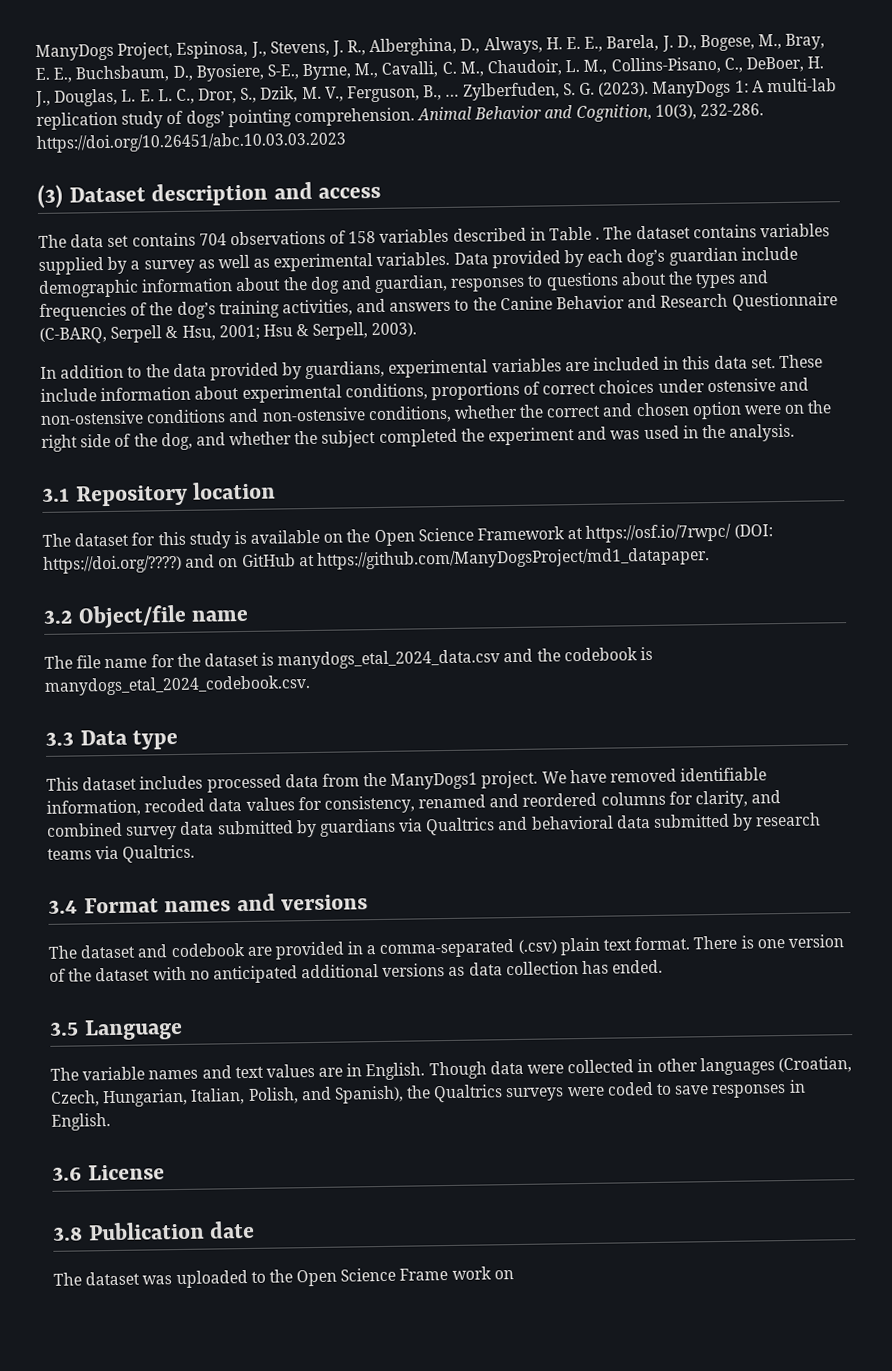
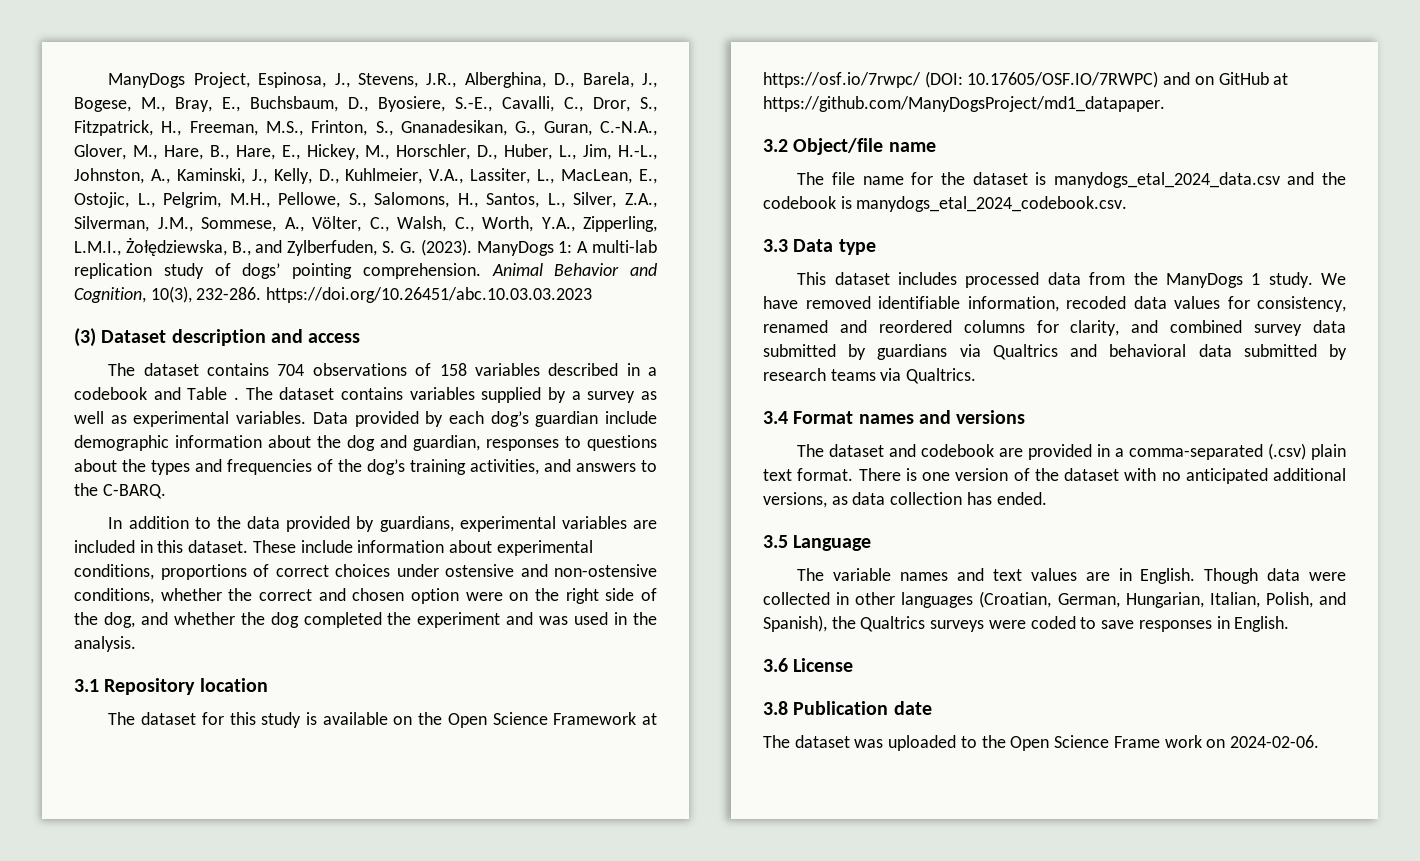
- ManyDogs Project, Espinosa, J., Stevens, J. R., Alberghina, D., Always, H. E. E., Barela, J. D., Bogese, M., Bray, E. E., Buchsbaum, D., Byosiere, S-E., Byrne, M., Cavalli, C. M., Chaudoir, L. M., Collins-Pisano, C., DeBoer, H. J., Douglas, L. E. L. C., Dror, S., Dzik, M. V., Ferguson, B., … Zylberfuden, S. G. (2023).
+ ManyDogs Project, Espinosa, J., Stevens, J.R., Alberghina, D., Barela, J., Bogese, M., Bray, E., Buchsbaum, D., Byosiere, S.-E., Cavalli, C., Dror, S., Fitzpatrick, H., Freeman, M.S., Frinton, S., Gnanadesikan, G., Guran, C.-N.A., Glover, M., Hare, B., Hare, E., Hickey, M., Horschler, D., Huber, L., Jim, H.-L., Johnston, A., Kaminski, J., Kelly, D., Kuhlmeier, V.A., Lassiter, L., MacLean, E., Ostojic, L., Pelgrim, M.H., Pellowe, S., Salomons, H., Santos, L., Silver, Z.A., Silverman, J.M., Sommese, A., Völter, C., Walsh, C., Worth, Y.A., Zipperling, L.M.I., Żołędziewska, B., and Zylberfuden, S. G. (2023).
- The data set contains 704 observations of 158 variables described in Table .
+ The dataset contains 704 observations of 158 variables described in a codebook and Table .
- Data provided by each dog’s guardian include demographic information about the dog and guardian, responses to questions about the types and frequencies of the dog’s training activities, and answers to the Canine Behavior and Research Questionnaire (C-BARQ, Serpell & Hsu, 2001; Hsu & Serpell, 2003).
+ Data provided by each dog’s guardian include demographic information about the dog and guardian, responses to questions about the types and frequencies of the dog’s training activities, and answers to the C-BARQ.
- In addition to the data provided by guardians, experimental variables are included in this data set.
+ In addition to the data provided by guardians, experimental variables are included in this dataset.
- These include information about experimental conditions, proportions of correct choices under ostensive and non-ostensive conditions and non-ostensive conditions, whether the correct and chosen option were on the right side of the dog, and whether the subject completed the experiment and was used in the analysis.
+ These include information about experimental conditions, proportions of correct choices under ostensive and non-ostensive conditions, whether the correct and chosen option were on the right side of the dog, and whether the dog completed the experiment and was used in the analysis.
- The dataset for this study is available on the Open Science Framework at https://osf.io/7rwpc/ (DOI: https://doi.org/????) and on GitHub at https://github.com/ManyDogsProject/md1_datapaper.
+ The dataset for this study is available on the Open Science Framework at https://osf.io/7rwpc/ (DOI: 10.17605/OSF.IO/7RWPC) and on GitHub at https://github.com/ManyDogsProject/md1_datapaper.
- This dataset includes processed data from the ManyDogs1 project.
+ This dataset includes processed data from the ManyDogs 1 study.
- There is one version of the dataset with no anticipated additional versions as data collection has ended.
+ There is one version of the dataset with no anticipated additional versions, as data collection has ended.
- Though data were collected in other languages (Croatian, Czech, Hungarian, Italian, Polish, and Spanish), the Qualtrics surveys were coded to save responses in English.
+ Though data were collected in other languages (Croatian, German, Hungarian, Italian, Polish, and Spanish), the Qualtrics surveys were coded to save responses in English.
- The dataset was uploaded to the Open Science Frame work on
+ The dataset was uploaded to the Open Science Frame work on 2024-02-06.

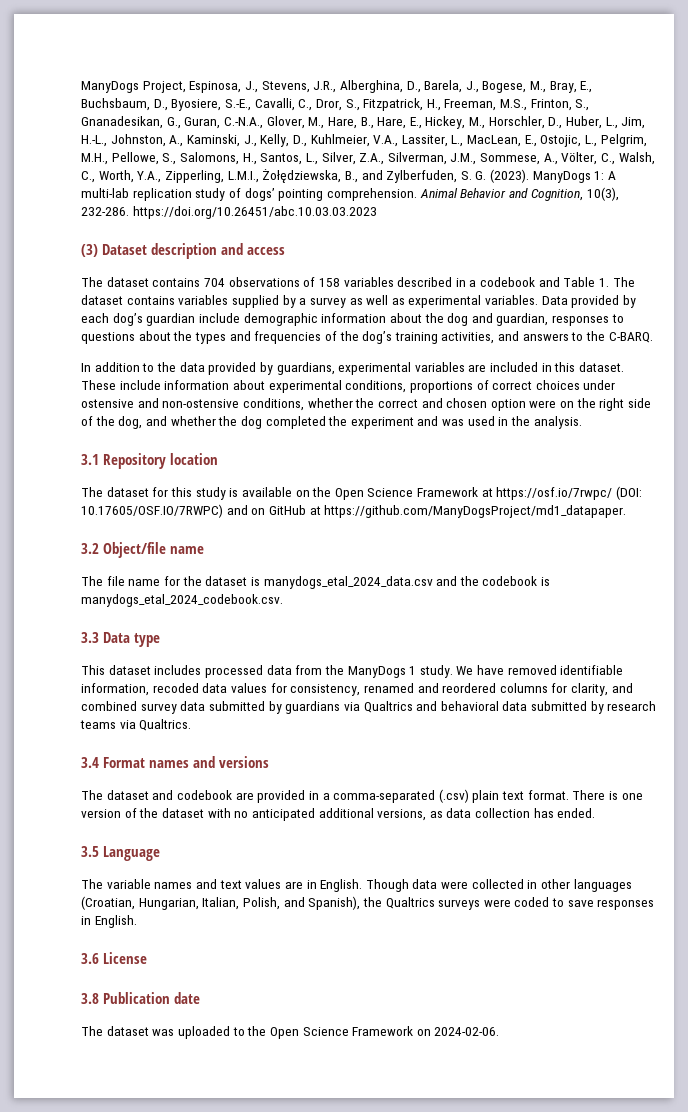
- The dataset contains 704 observations of 158 variables described in a codebook and Table . The dataset contains variables supplied by a survey as well as experimental variables.
+ The dataset contains 704 observations of 158 variables described in a codebook and Table 1. The dataset contains variables supplied by a survey as well as experimental variables.
- Though data were collected in other languages (Croatian, German, Hungarian, Italian, Polish, and Spanish), the Qualtrics surveys were coded to save responses in English.
+ Though data were collected in other languages (Croatian, Hungarian, Italian, Polish, and Spanish), the Qualtrics surveys were coded to save responses in English.
- The dataset was uploaded to the Open Science Frame work on 2024-02-06.
+ The dataset was uploaded to the Open Science Framework on 2024-02-06.

